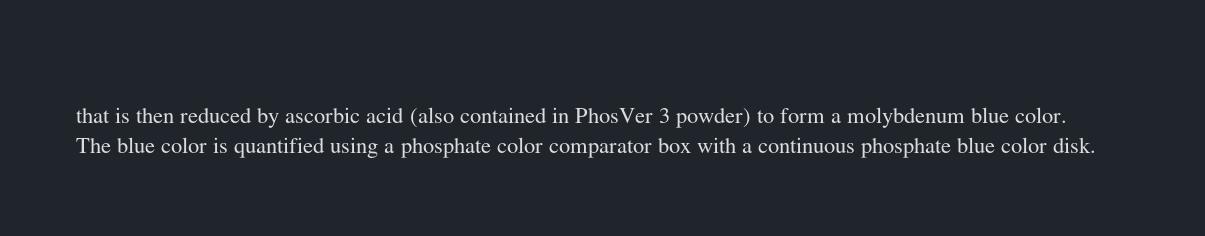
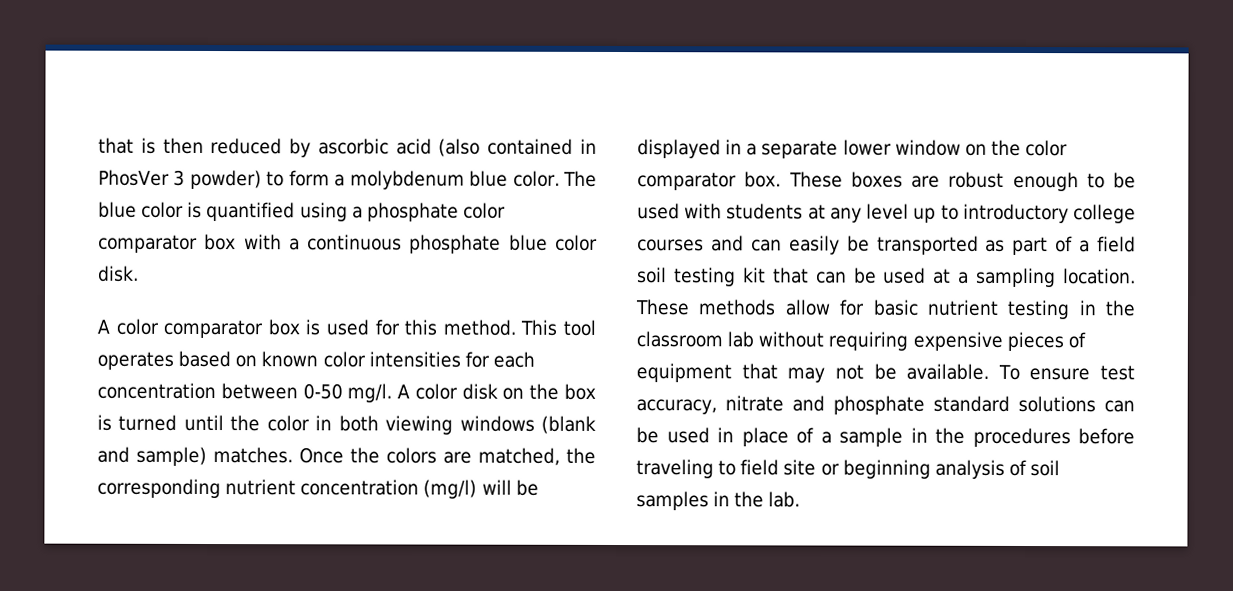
+ A color comparator box is used for this method. This tool operates based on known color intensities for each concentration between 0-50 mg/l. A color disk on the box is turned until the color in both viewing windows (blank and sample) matches. Once the colors are matched, the corresponding nutrient concentration (mg/l) will be displayed in a separate lower window on the color comparator box. These boxes are robust enough to be used with students at any level up to introductory college courses and can easily be transported as part of a field soil testing kit that can be used at a sampling location. These methods allow for basic nutrient testing in the classroom lab without requiring expensive pieces of equipment that may not be available. To ensure test accuracy, nitrate and phosphate standard solutions can be used in place of a sample in the procedures before traveling to field site or beginning analysis of soil samples in the lab.

